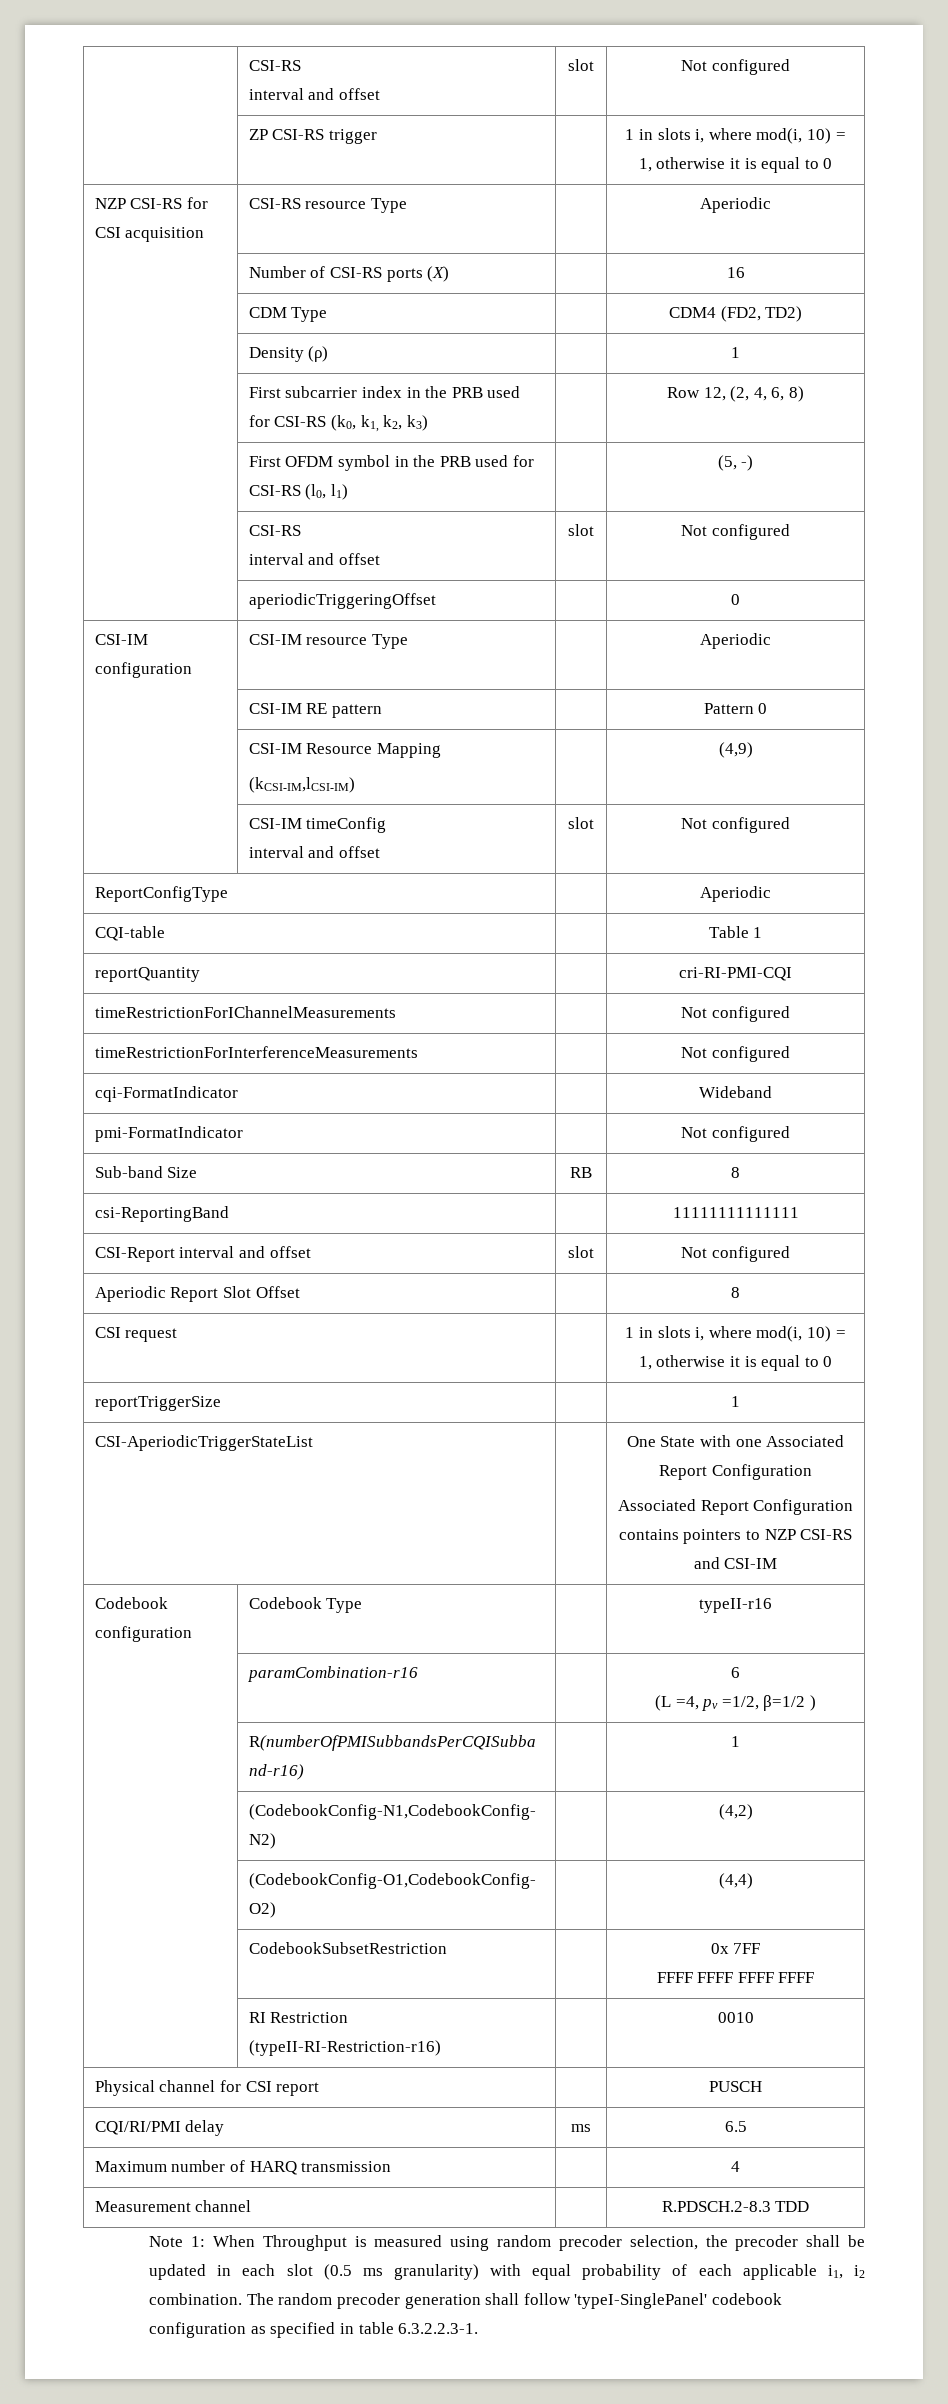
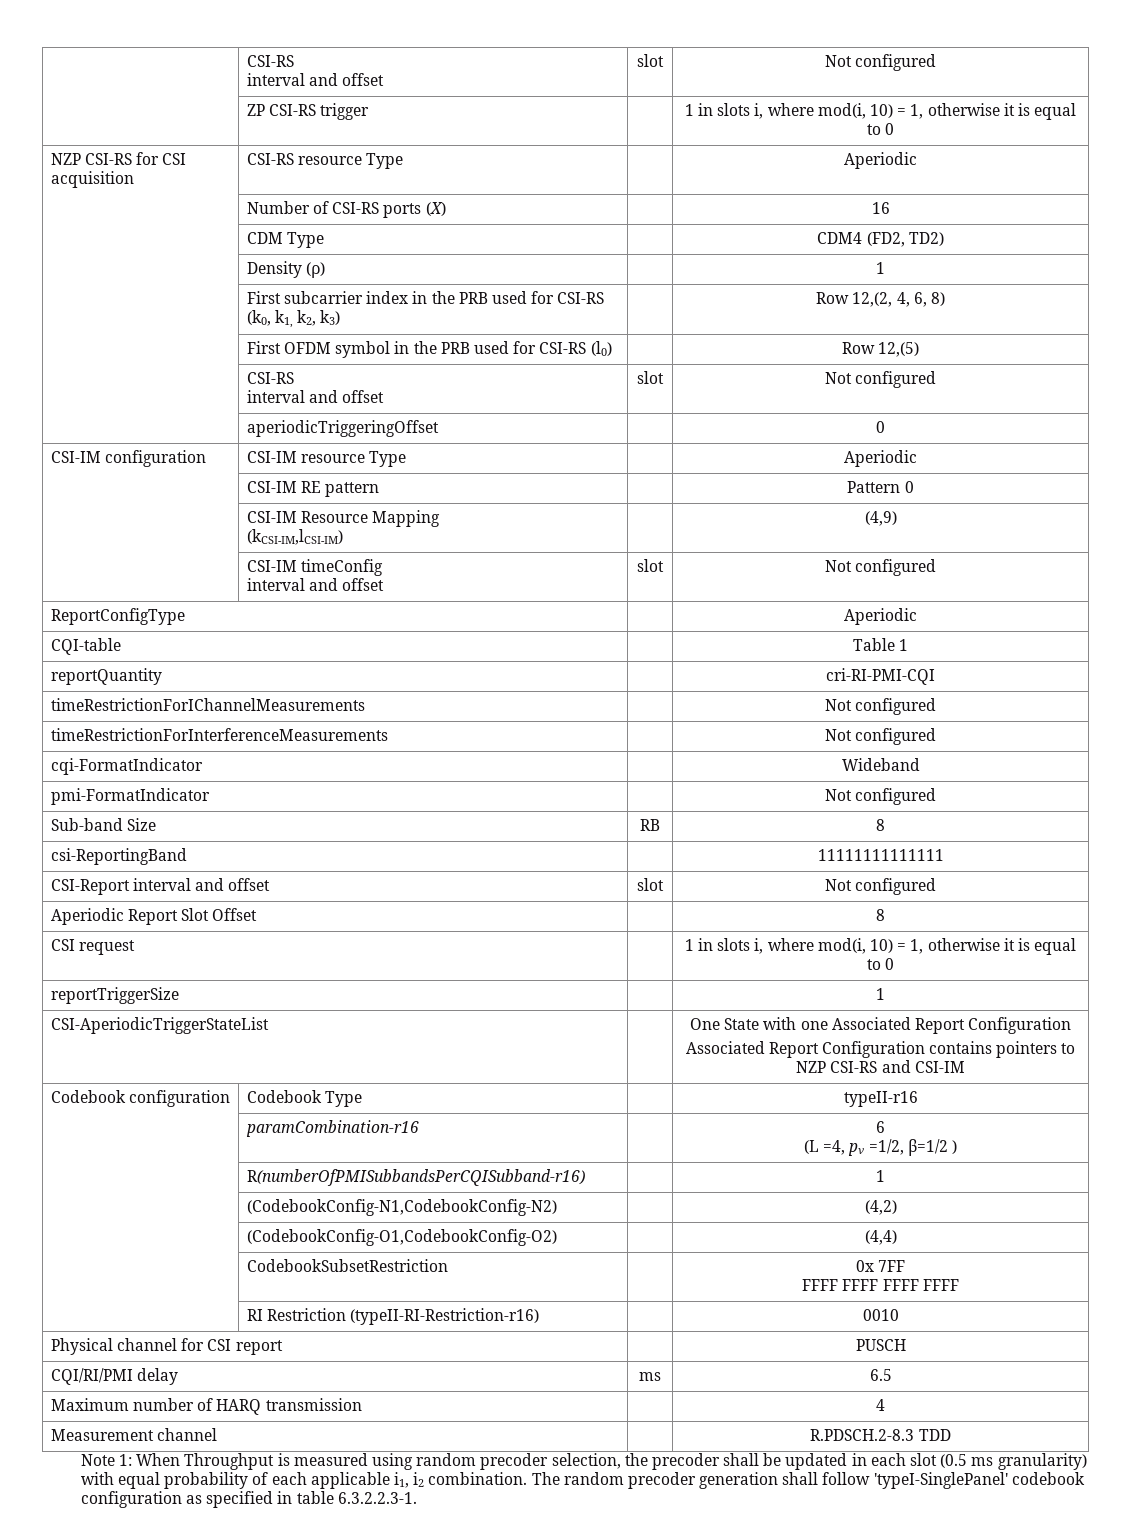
- | First subcarrier index in the PRB used for CSI-RS (k0, k1, k2, k3) | | Row 12, (2, 4, 6, 8)
+ | First subcarrier index in the PRB used for CSI-RS (k0, k1, k2, k3) | | Row 12,(2, 4, 6, 8)
- | First OFDM symbol in the PRB used for CSI-RS (l0, l1) | | (5, -)
+ | First OFDM symbol in the PRB used for CSI-RS (l0) | | Row 12,(5)

